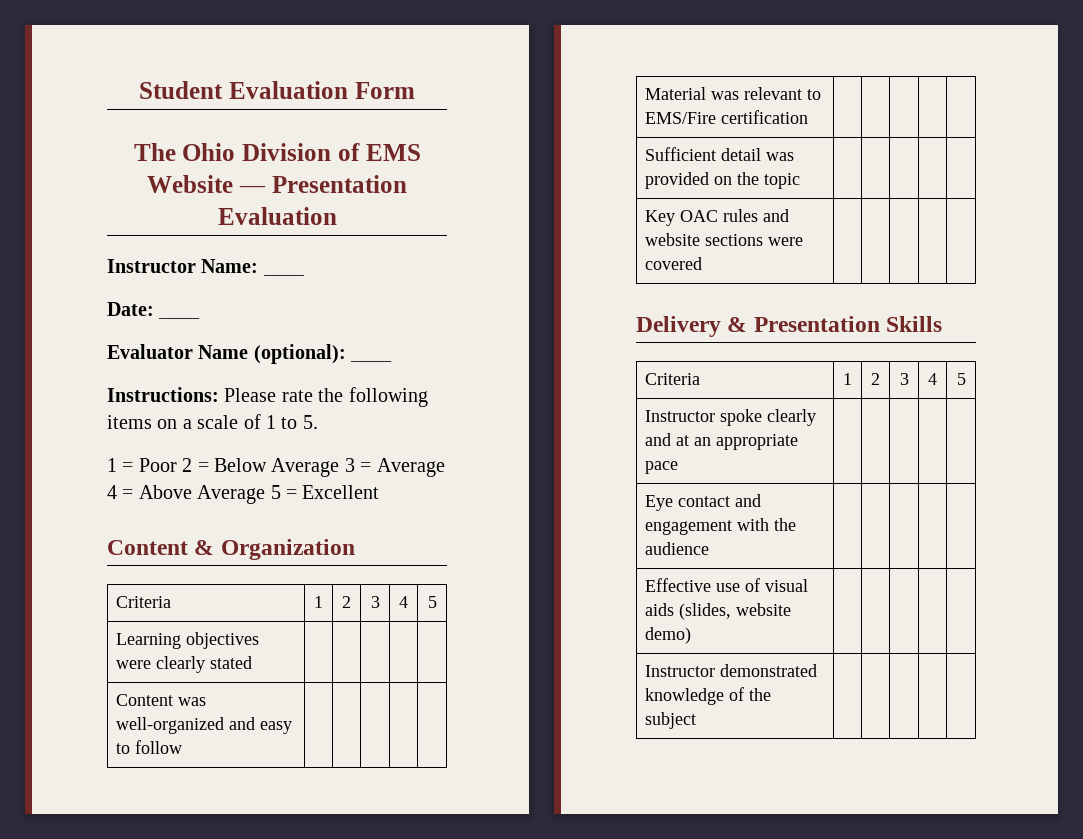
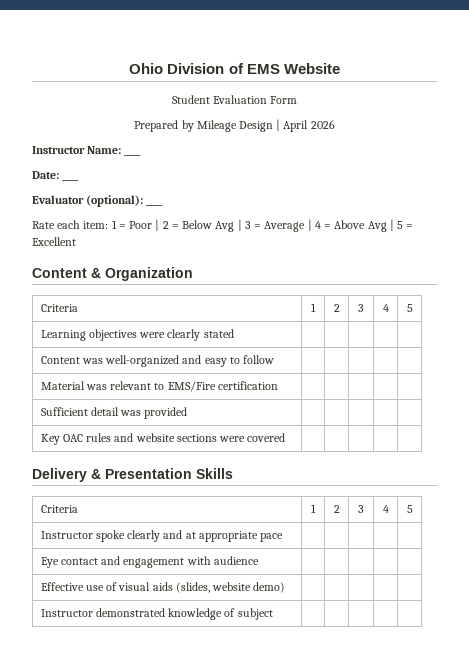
+ Ohio Division of EMS Website
  Student Evaluation Form
- The Ohio Division of EMS Website — Presentation Evaluation
+ Prepared by Mileage Design | April 2026
- Evaluator Name (optional): ____
+ Evaluator (optional): ____
- Instructions: Please rate the following items on a scale of 1 to 5.
- 1 = Poor 2 = Below Average 3 = Average 4 = Above Average 5 = Excellent
+ Rate each item: 1 = Poor | 2 = Below Avg | 3 = Average | 4 = Above Avg | 5 = Excellent
- Sufficient detail was provided on the topic | | | | |
+ Sufficient detail was provided | | | | |
- Instructor spoke clearly and at an appropriate pace | | | | |
+ Instructor spoke clearly and at appropriate pace | | | | |
- Eye contact and engagement with the audience | | | | |
+ Eye contact and engagement with audience | | | | |
- Instructor demonstrated knowledge of the subject | | | | |
+ Instructor demonstrated knowledge of subject | | | | |

